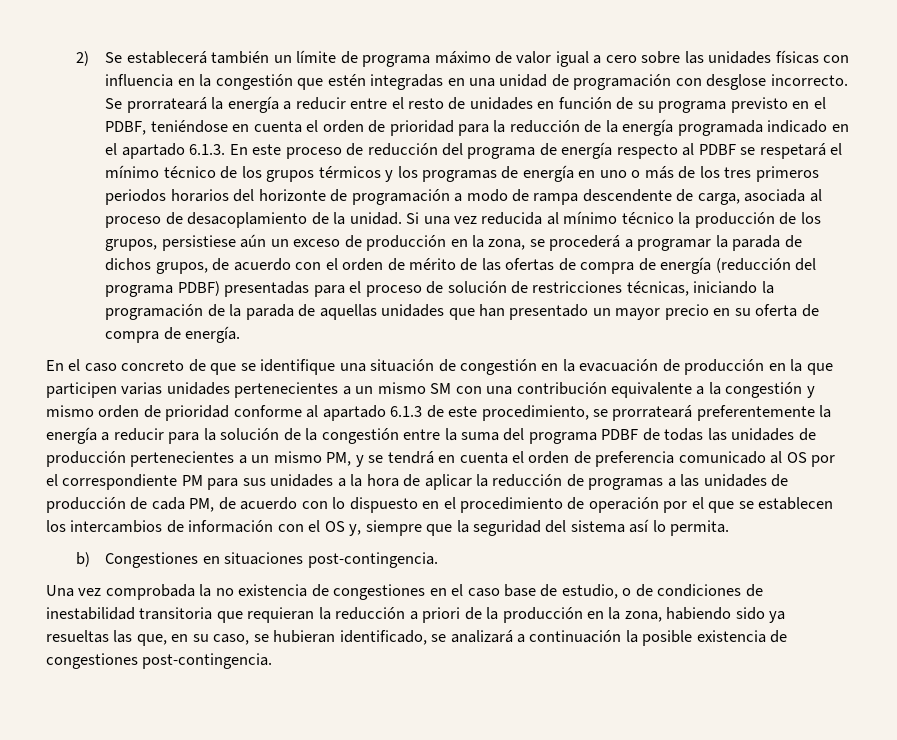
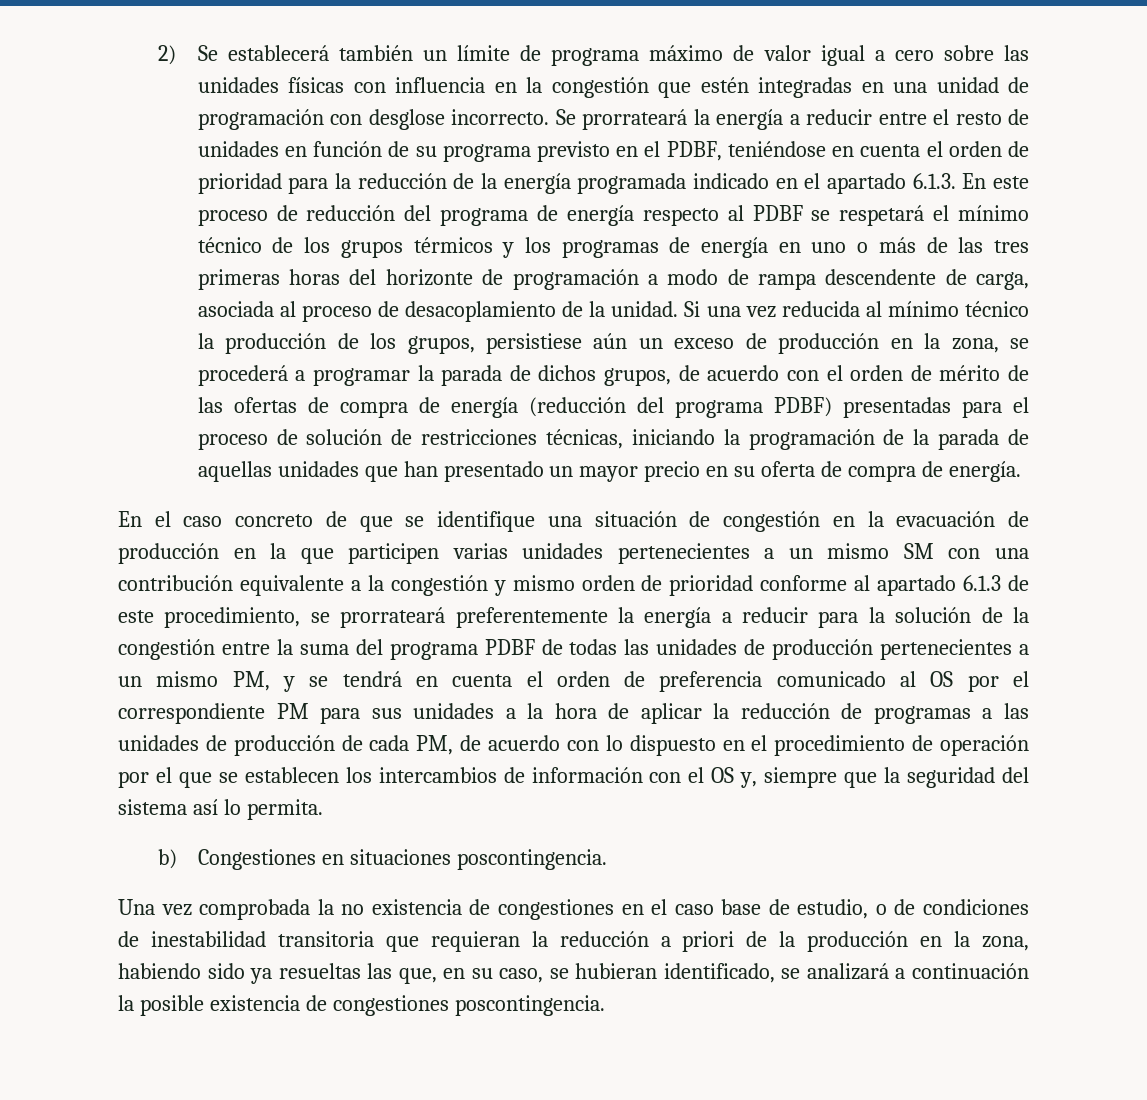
- Se prorrateará la energía a reducir entre el resto de unidades en función de su programa previsto en el PDBF, teniéndose en cuenta el orden de prioridad para la reducción de la energía programada indicado en el apartado 6.1.3. En este proceso de reducción del programa de energía respecto al PDBF se respetará el mínimo técnico de los grupos térmicos y los programas de energía en uno o más de los tres primeros periodos horarios del horizonte de programación a modo de rampa descendente de carga, asociada al proceso de desacoplamiento de la unidad.
+ Se prorrateará la energía a reducir entre el resto de unidades en función de su programa previsto en el PDBF, teniéndose en cuenta el orden de prioridad para la reducción de la energía programada indicado en el apartado 6.1.3. En este proceso de reducción del programa de energía respecto al PDBF se respetará el mínimo técnico de los grupos térmicos y los programas de energía en uno o más de las tres primeras horas del horizonte de programación a modo de rampa descendente de carga, asociada al proceso de desacoplamiento de la unidad.
- b) Congestiones en situaciones post-contingencia.
+ b) Congestiones en situaciones poscontingencia.
- Una vez comprobada la no existencia de congestiones en el caso base de estudio, o de condiciones de inestabilidad transitoria que requieran la reducción a priori de la producción en la zona, habiendo sido ya resueltas las que, en su caso, se hubieran identificado, se analizará a continuación la posible existencia de congestiones post-contingencia.
+ Una vez comprobada la no existencia de congestiones en el caso base de estudio, o de condiciones de inestabilidad transitoria que requieran la reducción a priori de la producción en la zona, habiendo sido ya resueltas las que, en su caso, se hubieran identificado, se analizará a continuación la posible existencia de congestiones poscontingencia.

